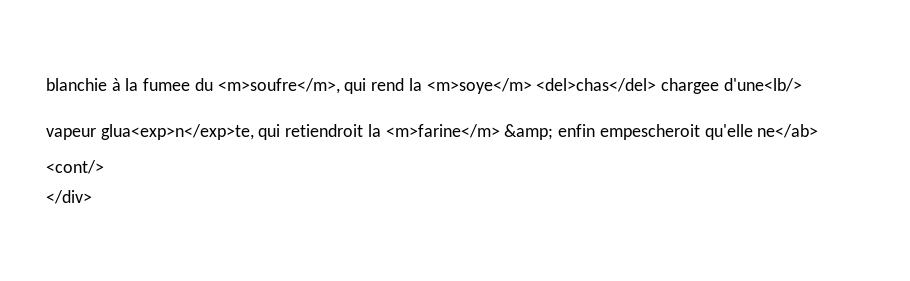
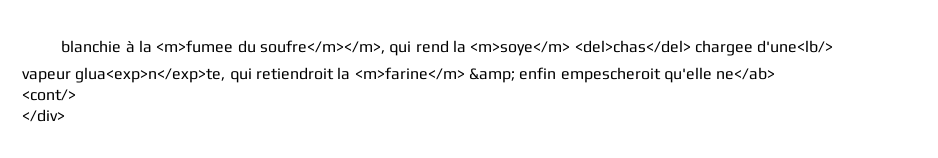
- blanchie à la fumee du <m>soufre</m>, qui rend la <m>soye</m> <del>chas</del> chargee d'une<lb/>
+ blanchie à la <m>fumee du soufre</m></m>, qui rend la <m>soye</m> <del>chas</del> chargee d'une<lb/>

